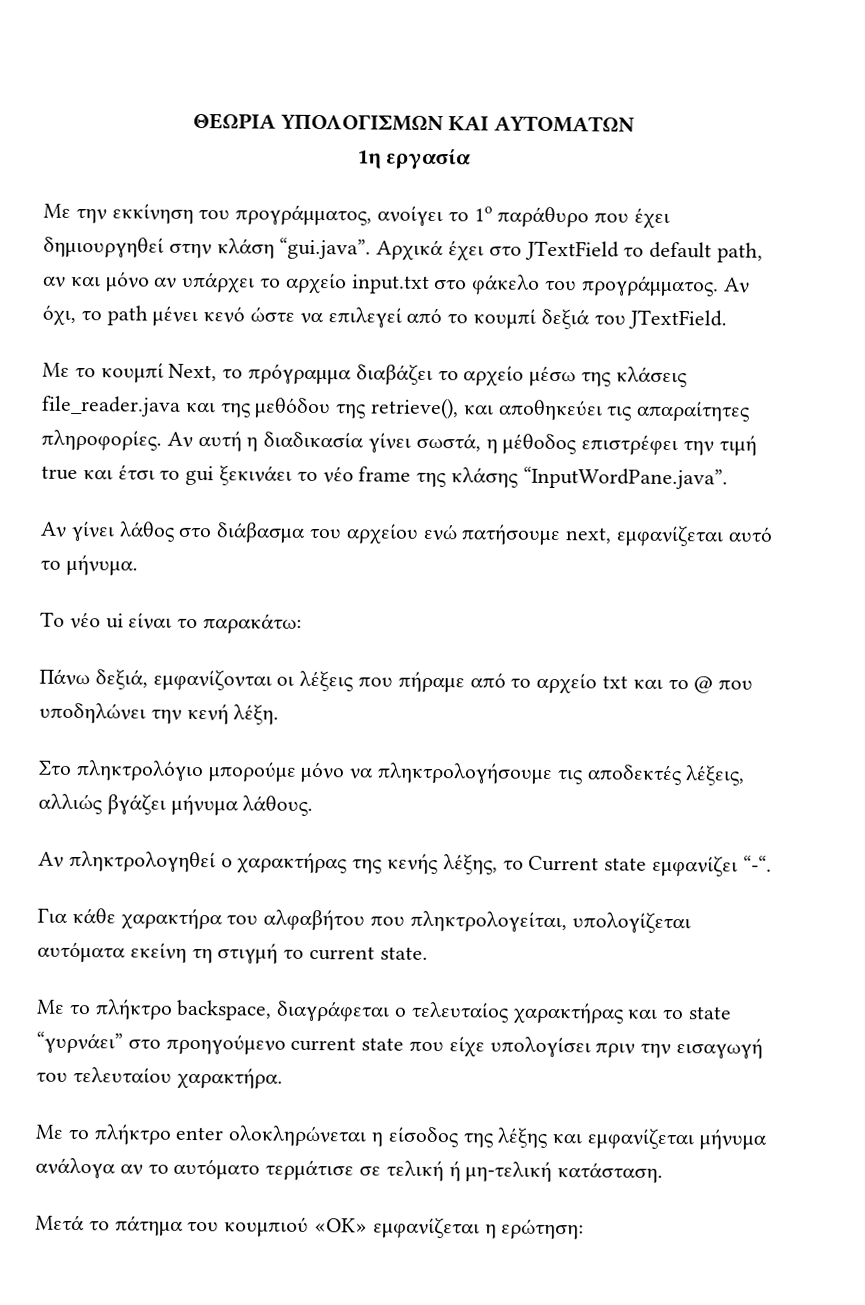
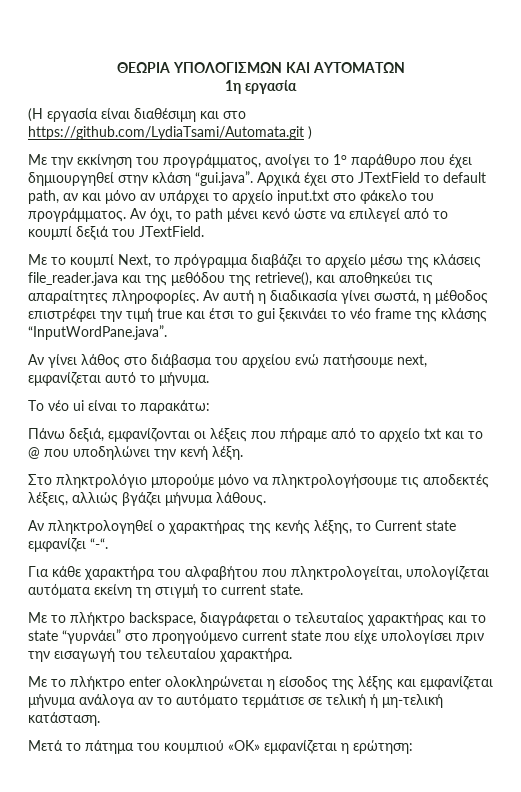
+ (Η εργασία είναι διαθέσιμη και στο https://github.com/LydiaTsami/Automata.git )

